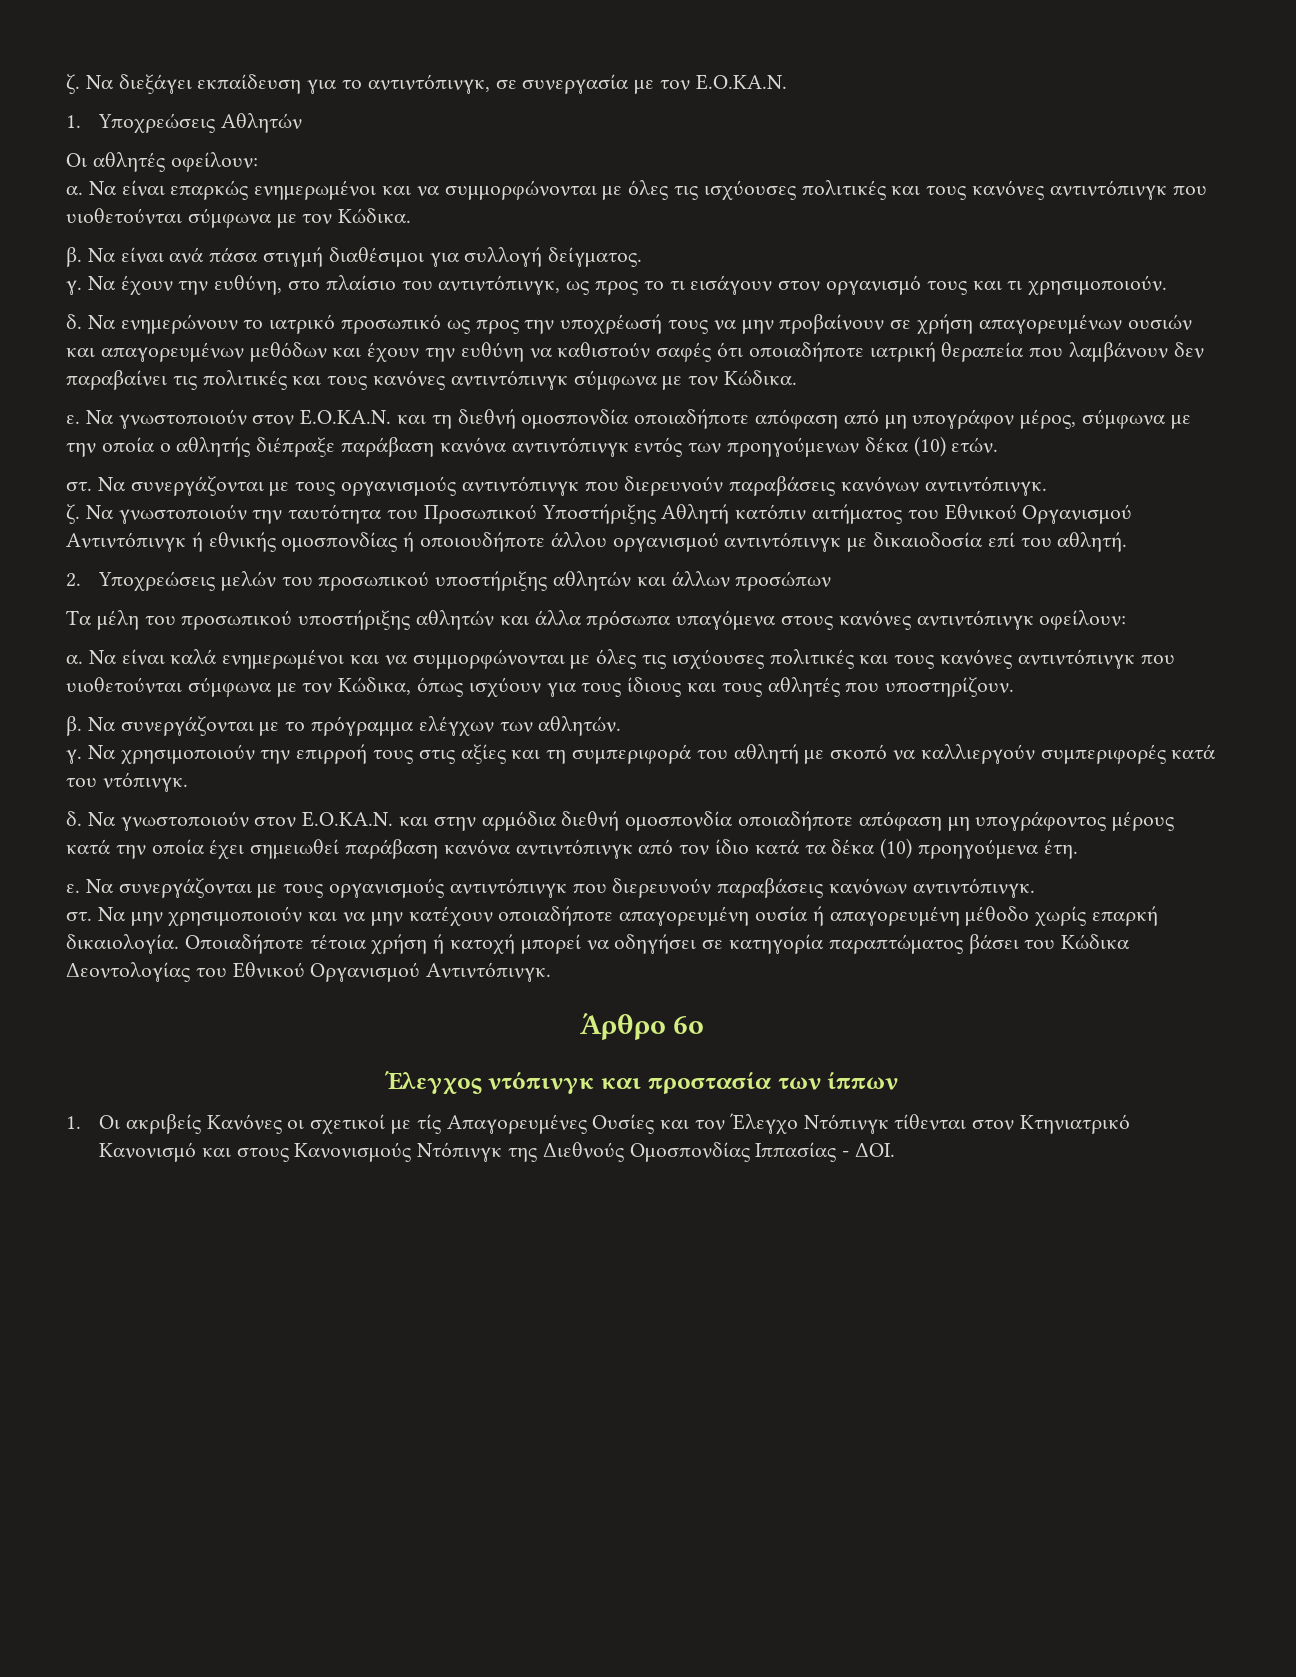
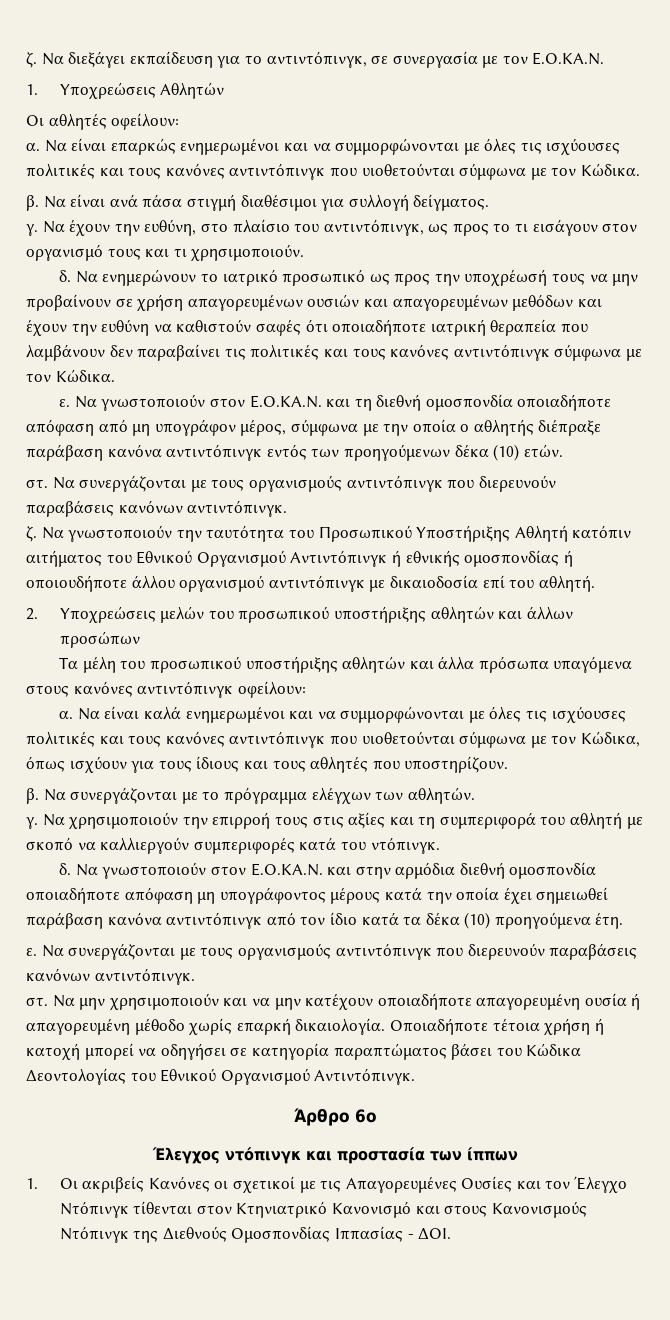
- 1. Οι ακριβείς Κανόνες οι σχετικοί με τίς Απαγορευμένες Ουσίες και τον Έλεγχο Ντόπινγκ τίθενται στον Κτηνιατρικό Κανονισμό και στους Κανονισμούς Ντόπινγκ της Διεθνούς Ομοσπονδίας Ιππασίας - ΔΟΙ.
+ 1. Οι ακριβείς Κανόνες οι σχετικοί με τις Απαγορευμένες Ουσίες και τον Έλεγχο Ντόπινγκ τίθενται στον Κτηνιατρικό Κανονισμό και στους Κανονισμούς Ντόπινγκ της Διεθνούς Ομοσπονδίας Ιππασίας - ΔΟΙ.

